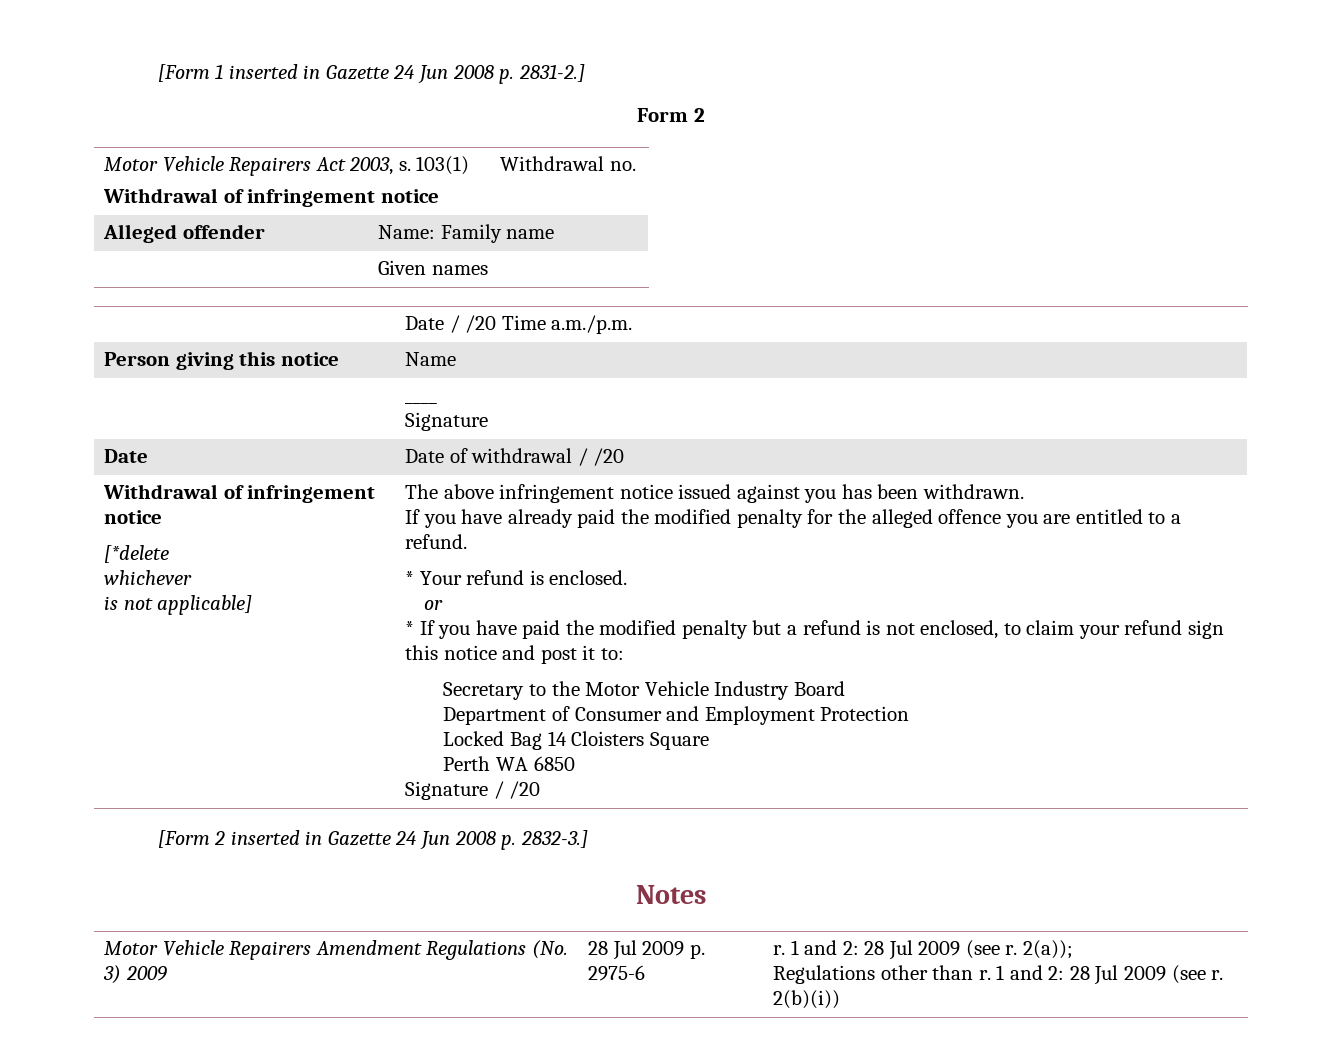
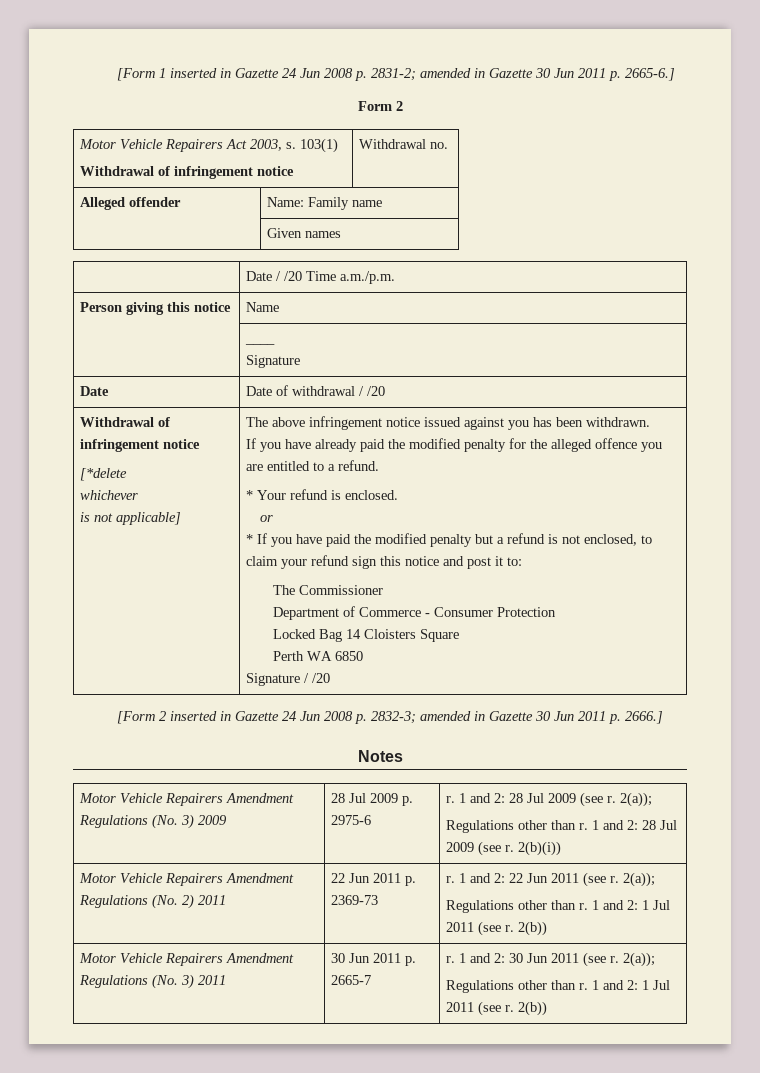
- [Form 1 inserted in Gazette 24 Jun 2008 p. 2831-2.]
+ [Form 1 inserted in Gazette 24 Jun 2008 p. 2831-2; amended in Gazette 30 Jun 2011 p. 2665-6.]
- Secretary to the Motor Vehicle Industry Board
+ The Commissioner
- Department of Consumer and Employment Protection
+ Department of Commerce - Consumer Protection
- [Form 2 inserted in Gazette 24 Jun 2008 p. 2832-3.]
+ [Form 2 inserted in Gazette 24 Jun 2008 p. 2832-3; amended in Gazette 30 Jun 2011 p. 2666.]
+ Motor Vehicle Repairers Amendment Regulations (No. 2) 2011 | 22 Jun 2011 p. 2369-73 | r. 1 and 2: 22 Jun 2011 (see r. 2(a));
+ Regulations other than r. 1 and 2: 1 Jul 2011 (see r. 2(b))
+ Motor Vehicle Repairers Amendment Regulations (No. 3) 2011 | 30 Jun 2011 p. 2665-7 | r. 1 and 2: 30 Jun 2011 (see r. 2(a));
+ Regulations other than r. 1 and 2: 1 Jul 2011 (see r. 2(b))

